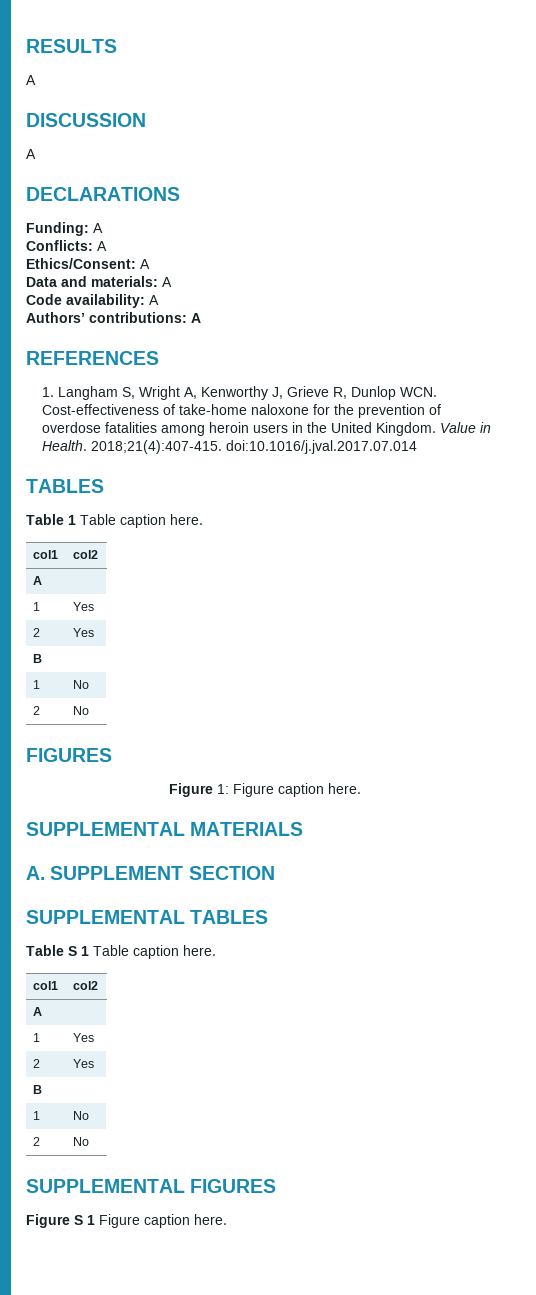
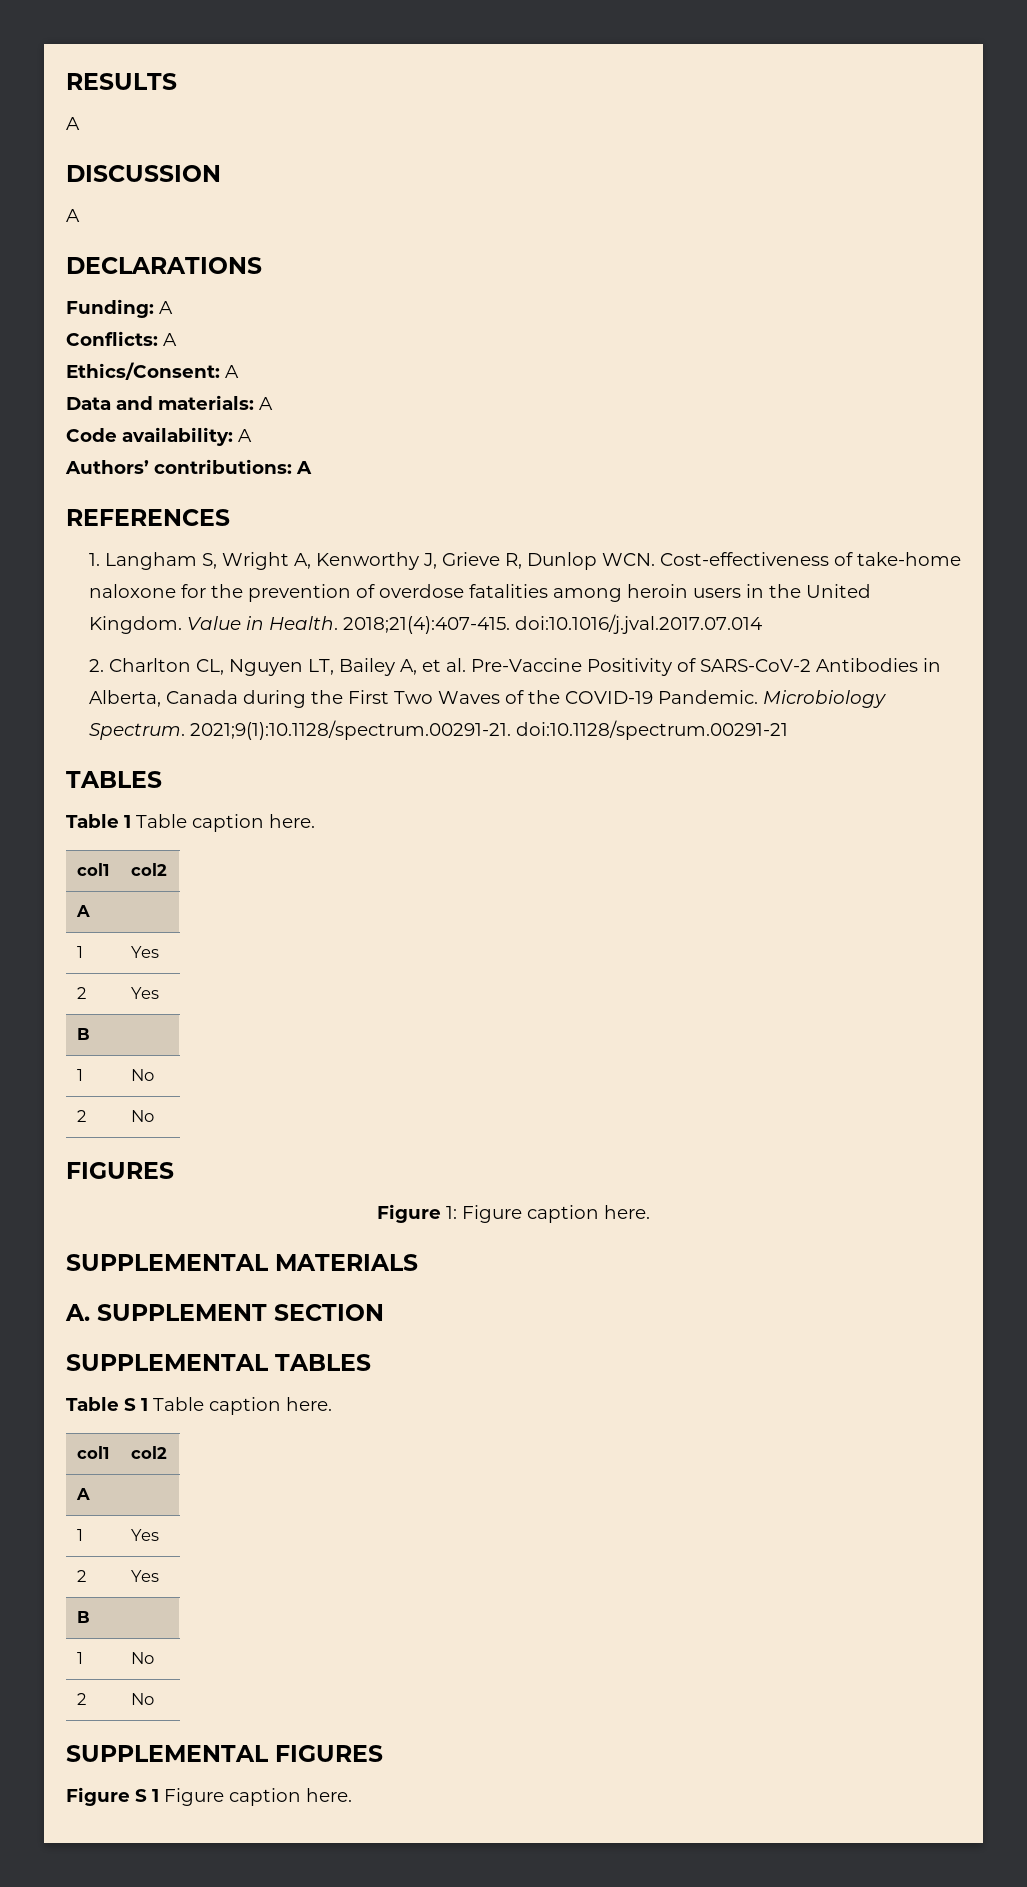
+ 2. Charlton CL, Nguyen LT, Bailey A, et al. Pre-Vaccine Positivity of SARS-CoV-2 Antibodies in Alberta, Canada during the First Two Waves of the COVID-19 Pandemic. Microbiology Spectrum. 2021;9(1):10.1128/spectrum.00291-21. doi:10.1128/spectrum.00291-21

